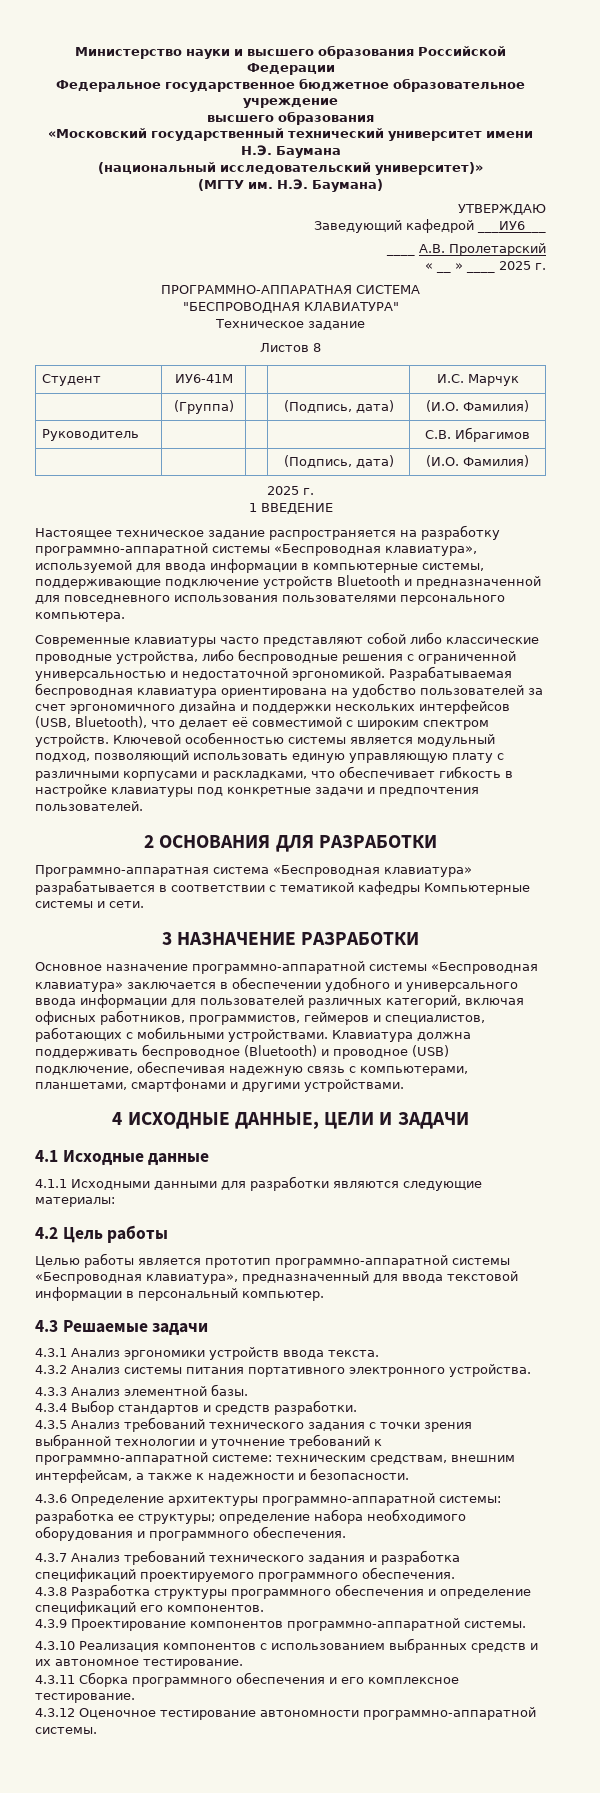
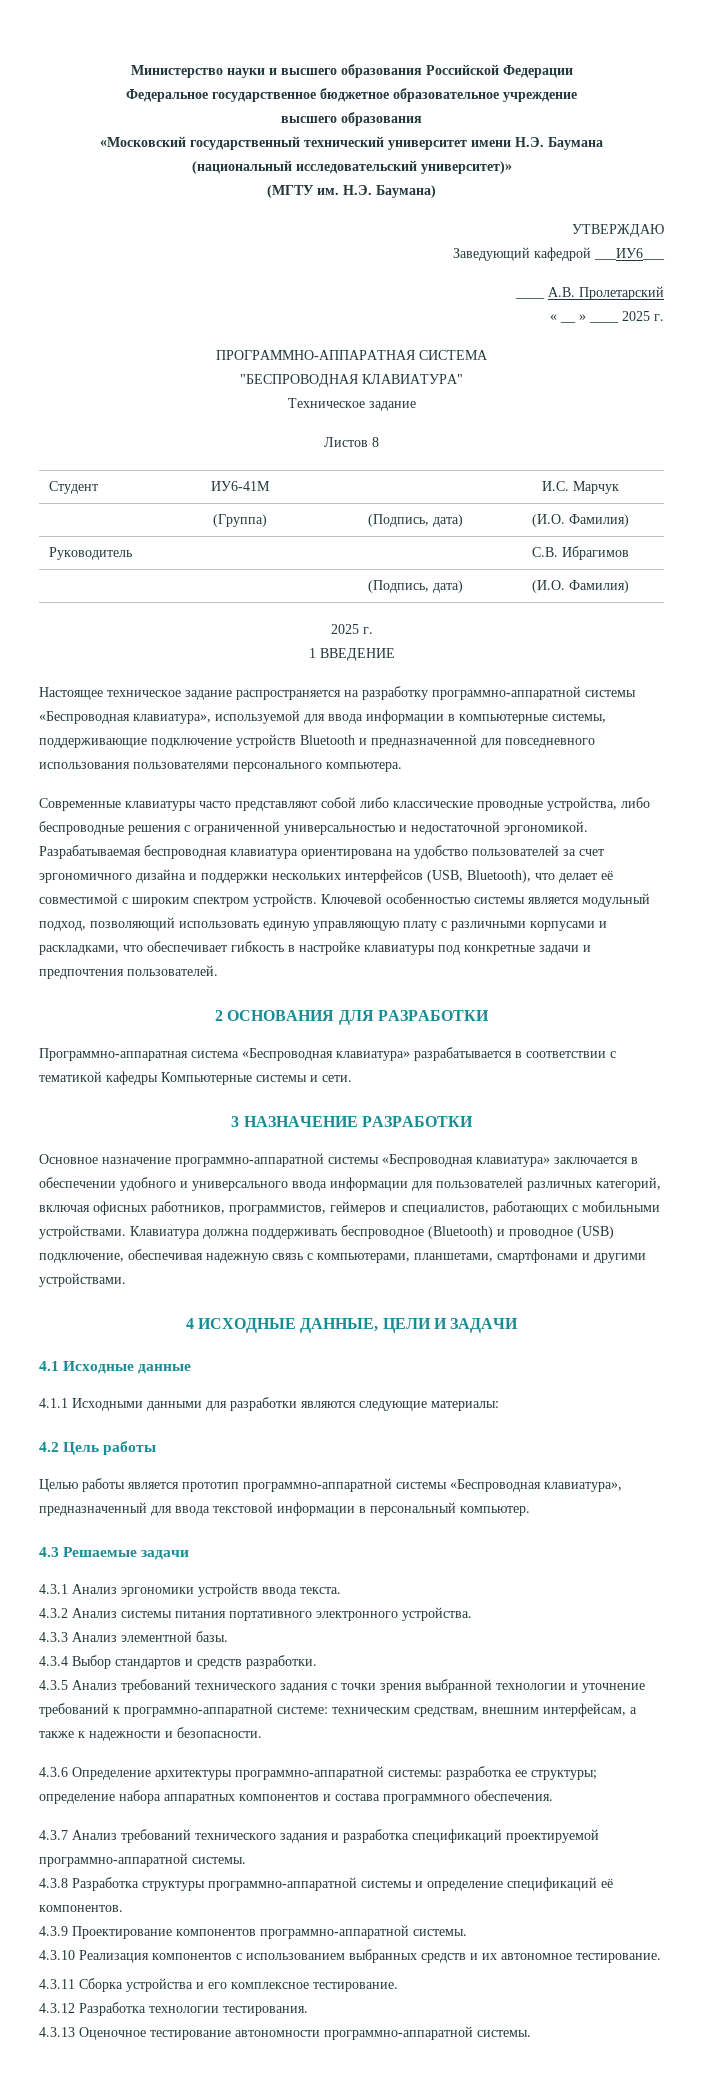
- 4.3.6 Определение архитектуры программно-аппаратной системы: разработка ее структуры; определение набора необходимого оборудования и программного обеспечения.
+ 4.3.6 Определение архитектуры программно-аппаратной системы: разработка ее структуры; определение набора аппаратных компонентов и состава программного обеспечения.
- 4.3.7 Анализ требований технического задания и разработка спецификаций проектируемого программного обеспечения.
+ 4.3.7 Анализ требований технического задания и разработка спецификаций проектируемой программно-аппаратной системы.
- 4.3.8 Разработка структуры программного обеспечения и определение спецификаций его компонентов.
+ 4.3.8 Разработка структуры программно-аппаратной системы и определение спецификаций её компонентов.
- 4.3.11 Сборка программного обеспечения и его комплексное тестирование.
+ 4.3.11 Сборка устройства и его комплексное тестирование.
- 4.3.12 Оценочное тестирование автономности программно-аппаратной системы.
+ 4.3.12 Разработка технологии тестирования.
+ 4.3.13 Оценочное тестирование автономности программно-аппаратной системы.

